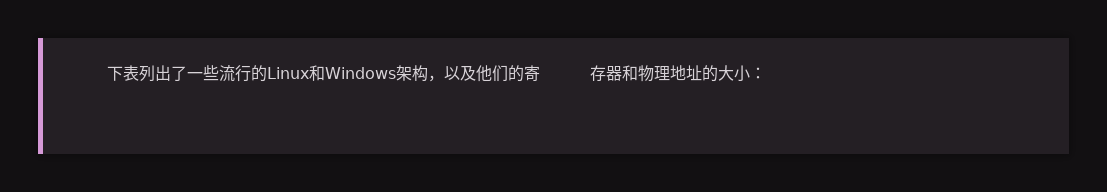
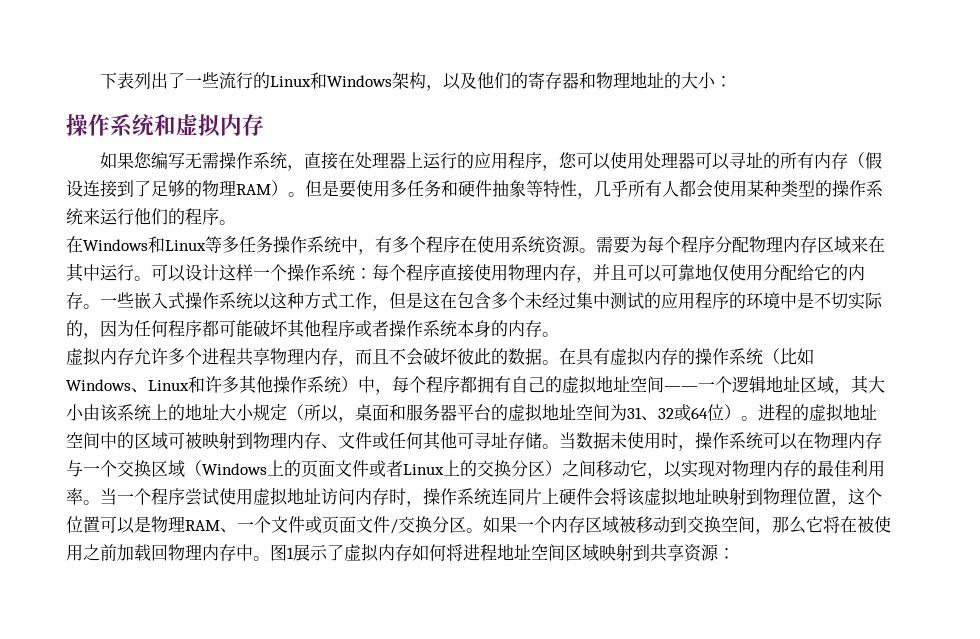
+ 操作系统和虚拟内存
+ 如果您编写无需操作系统，直接在处理器上运行的应用程序，您可以使用处理器可以寻址的所有内存（假设连接到了足够的物理RAM）。但是要使用多任务和硬件抽象等特性，几乎所有人都会使用某种类型的操作系统来运行他们的程序。
+ 在Windows和Linux等多任务操作系统中，有多个程序在使用系统资源。需要为每个程序分配物理内存区域来在其中运行。可以设计这样一个操作系统：每个程序直接使用物理内存，并且可以可靠地仅使用分配给它的内存。一些嵌入式操作系统以这种方式工作，但是这在包含多个未经过集中测试的应用程序的环境中是不切实际的，因为任何程序都可能破坏其他程序或者操作系统本身的内存。
+ 虚拟内存允许多个进程共享物理内存，而且不会破坏彼此的数据。在具有虚拟内存的操作系统（比如Windows、Linux和许多其他操作系统）中，每个程序都拥有自己的虚拟地址空间——一个逻辑地址区域，其大小由该系统上的地址大小规定（所以，桌面和服务器平台的虚拟地址空间为31、32或64位）。进程的虚拟地址空间中的区域可被映射到物理内存、文件或任何其他可寻址存储。当数据未使用时，操作系统可以在物理内存与一个交换区域（Windows上的页面文件或者Linux上的交换分区）之间移动它，以实现对物理内存的最佳利用率。当一个程序尝试使用虚拟地址访问内存时，操作系统连同片上硬件会将该虚拟地址映射到物理位置，这个位置可以是物理RAM、一个文件或页面文件/交换分区。如果一个内存区域被移动到交换空间，那么它将在被使用之前加载回物理内存中。图1展示了虚拟内存如何将进程地址空间区域映射到共享资源：

